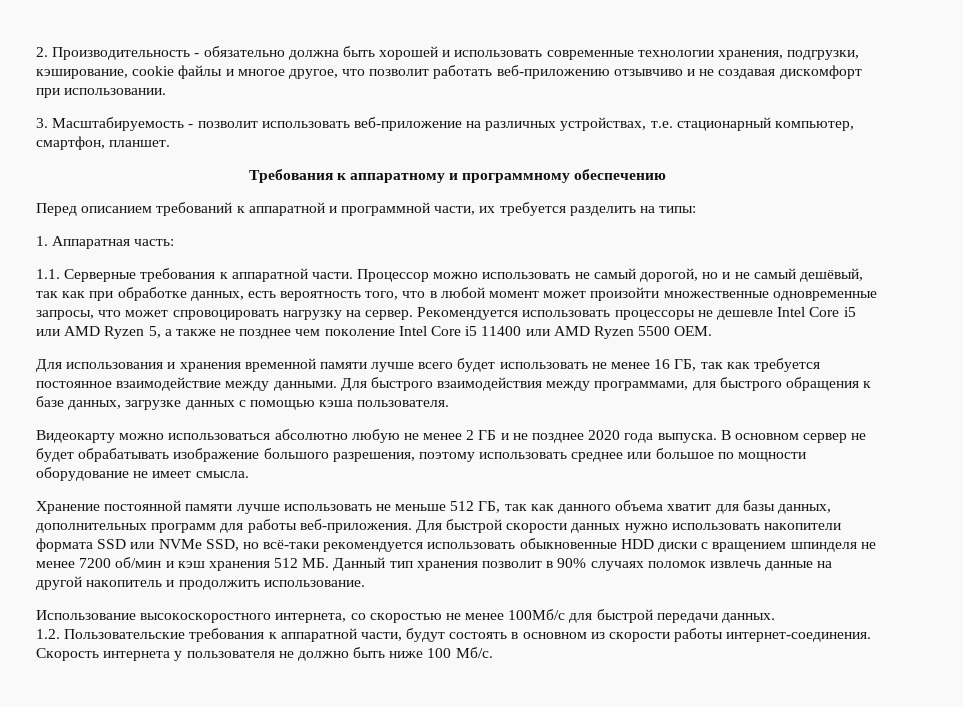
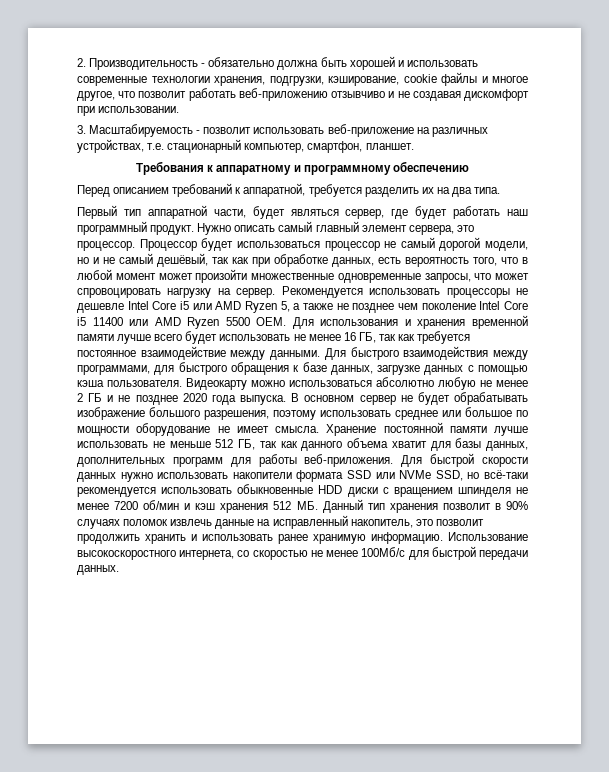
- Перед описанием требований к аппаратной и программной части, их требуется разделить на типы:
- 1. Аппаратная часть:
- 1.1. Серверные требования к аппаратной части. Процессор можно использовать не самый дорогой, но и не самый дешёвый, так как при обработке данных, есть вероятность того, что в любой момент может произойти множественные одновременные запросы, что может спровоцировать нагрузку на сервер.
+ Перед описанием требований к аппаратной, требуется разделить их на два типа.
+ Первый тип аппаратной части, будет являться сервер, где будет работать наш программный продукт. Нужно описать самый главный элемент сервера, это процессор. Процессор будет использоваться процессор не самый дорогой модели, но и не самый дешёвый, так как при обработке данных, есть вероятность того, что в любой момент может произойти множественные одновременные запросы, что может спровоцировать нагрузку на сервер.
- Рекомендуется использовать процессоры не дешевле Intel Core i5 или AMD Ryzen 5, а также не позднее чем поколение Intel Core i5 11400 или AMD Ryzen 5500 OEM.
- Для использования и хранения временной памяти лучше всего будет использовать не менее 16 ГБ, так как требуется постоянное взаимодействие между данными.
+ Рекомендуется использовать процессоры не дешевле Intel Core i5 или AMD Ryzen 5, а также не позднее чем поколение Intel Core i5 11400 или AMD Ryzen 5500 OEM. Для использования и хранения временной памяти лучше всего будет использовать не менее 16 ГБ, так как требуется постоянное взаимодействие между данными.
- Для быстрого взаимодействия между программами, для быстрого обращения к базе данных, загрузке данных с помощью кэша пользователя.
- Видеокарту можно использоваться абсолютно любую не менее 2 ГБ и не позднее 2020 года выпуска.
+ Для быстрого взаимодействия между программами, для быстрого обращения к базе данных, загрузке данных с помощью кэша пользователя. Видеокарту можно использоваться абсолютно любую не менее 2 ГБ и не позднее 2020 года выпуска.
- В основном сервер не будет обрабатывать изображение большого разрешения, поэтому использовать среднее или большое по мощности оборудование не имеет смысла.
- Хранение постоянной памяти лучше использовать не меньше 512 ГБ, так как данного объема хватит для базы данных, дополнительных программ для работы веб-приложения.
+ В основном сервер не будет обрабатывать изображение большого разрешения, поэтому использовать среднее или большое по мощности оборудование не имеет смысла. Хранение постоянной памяти лучше использовать не меньше 512 ГБ, так как данного объема хватит для базы данных, дополнительных программ для работы веб-приложения.
- Для быстрой скорости данных нужно использовать накопители формата SSD или NVMe SSD, но всё-таки рекомендуется использовать обыкновенные HDD диски с вращением шпинделя не менее 7200 об/мин и кэш хранения 512 МБ. Данный тип хранения позволит в 90% случаях поломок извлечь данные на другой накопитель и продолжить использование.
- Использование высокоскоростного интернета, со скоростью не менее 100Мб/с для быстрой передачи данных.
+ Для быстрой скорости данных нужно использовать накопители формата SSD или NVMe SSD, но всё-таки рекомендуется использовать обыкновенные HDD диски с вращением шпинделя не менее 7200 об/мин и кэш хранения 512 МБ. Данный тип хранения позволит в 90% случаях поломок извлечь данные на исправленный накопитель, это позволит продолжить хранить и использовать ранее хранимую информацию. Использование высокоскоростного интернета, со скоростью не менее 100Мб/с для быстрой передачи данных.
- 1.2. Пользовательские требования к аппаратной части, будут состоять в основном из скорости работы интернет-соединения. Скорость интернета у пользователя не должно быть ниже 100 Мб/с.

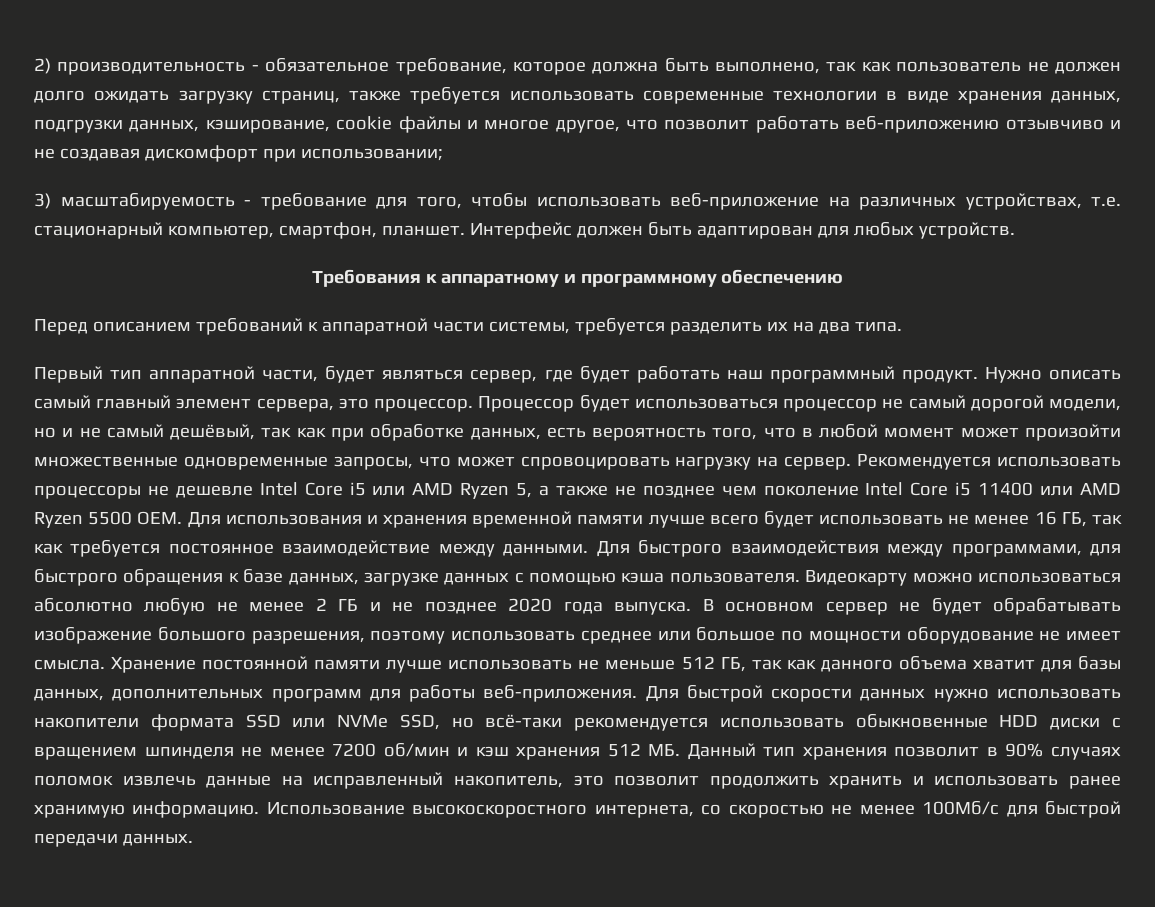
- 2. Производительность - обязательно должна быть хорошей и использовать современные технологии хранения, подгрузки, кэширование, cookie файлы и многое другое, что позволит работать веб-приложению отзывчиво и не создавая дискомфорт при использовании.
- 3. Масштабируемость - позволит использовать веб-приложение на различных устройствах, т.е. стационарный компьютер, смартфон, планшет.
+ 2) производительность - обязательное требование, которое должна быть выполнено, так как пользователь не должен долго ожидать загрузку страниц, также требуется использовать современные технологии в виде хранения данных, подгрузки данных, кэширование, cookie файлы и многое другое, что позволит работать веб-приложению отзывчиво и не создавая дискомфорт при использовании;
+ 3) масштабируемость - требование для того, чтобы использовать веб-приложение на различных устройствах, т.е. стационарный компьютер, смартфон, планшет. Интерфейс должен быть адаптирован для любых устройств.
- Перед описанием требований к аппаратной, требуется разделить их на два типа.
+ Перед описанием требований к аппаратной части системы, требуется разделить их на два типа.

